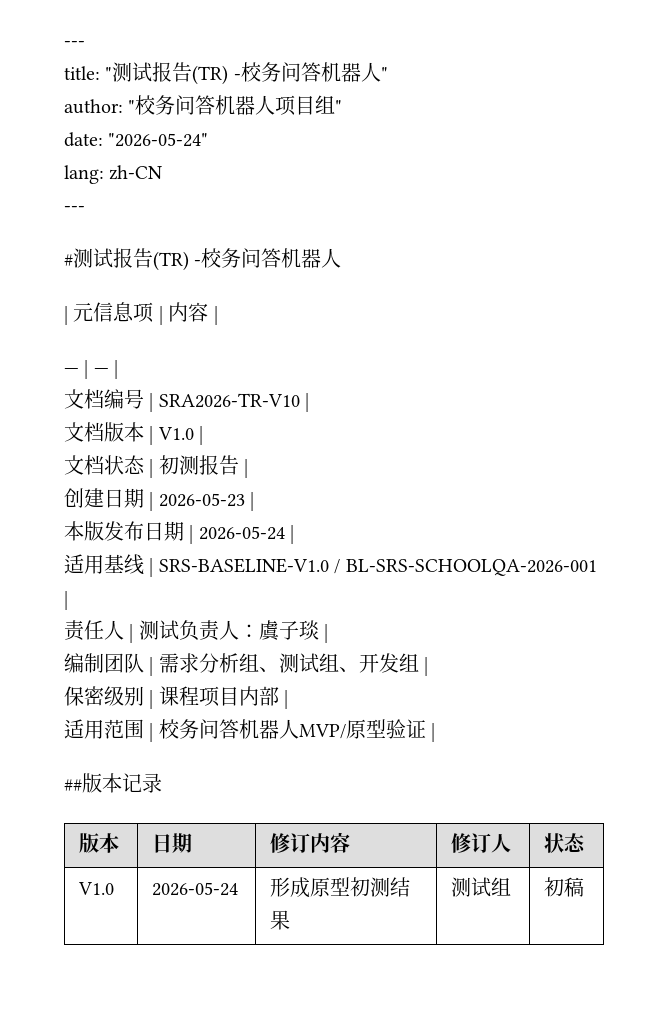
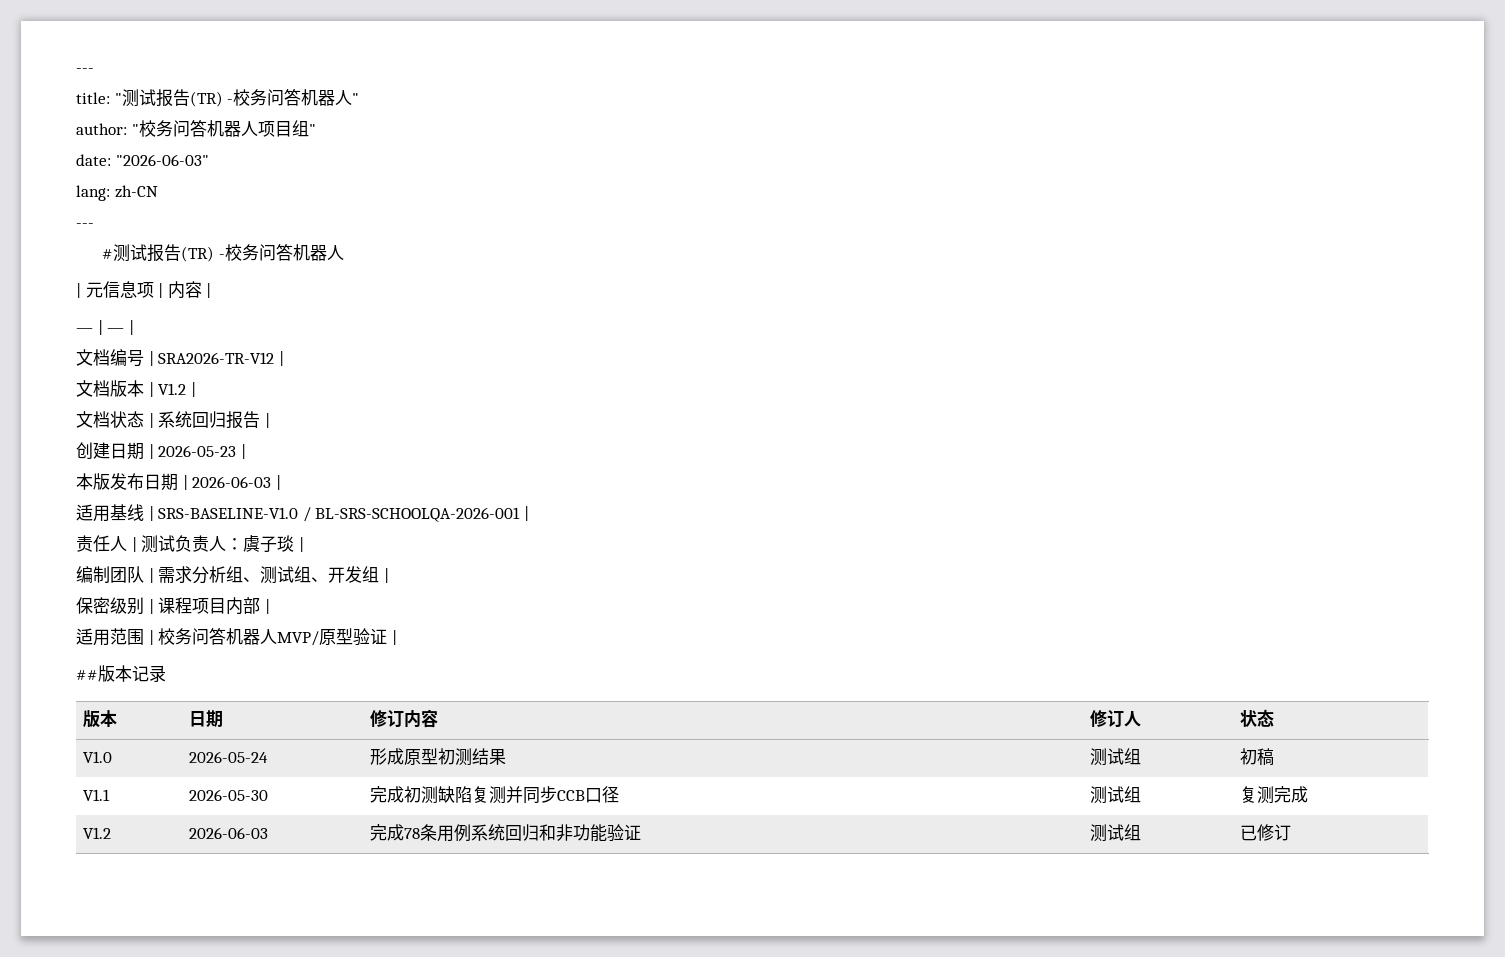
- date: "2026-05-24"
+ date: "2026-06-03"
- 文档编号 | SRA2026-TR-V10 |
+ 文档编号 | SRA2026-TR-V12 |
- 文档版本 | V1.0 |
+ 文档版本 | V1.2 |
- 文档状态 | 初测报告 |
+ 文档状态 | 系统回归报告 |
- 本版发布日期 | 2026-05-24 |
+ 本版发布日期 | 2026-06-03 |
+ V1.1 | 2026-05-30 | 完成初测缺陷复测并同步CCB口径 | 测试组 | 复测完成
+ V1.2 | 2026-06-03 | 完成78条用例系统回归和非功能验证 | 测试组 | 已修订

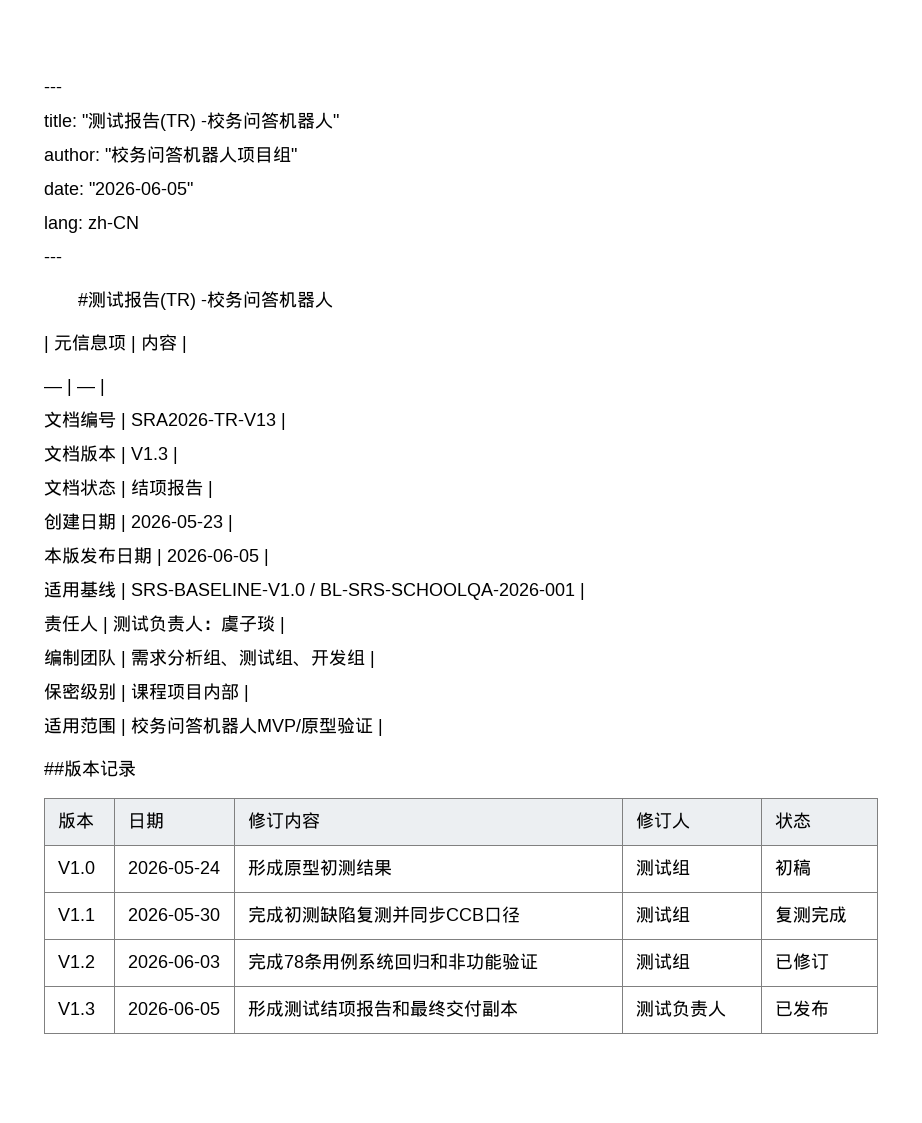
- date: "2026-06-03"
+ date: "2026-06-05"
- 文档编号 | SRA2026-TR-V12 |
+ 文档编号 | SRA2026-TR-V13 |
- 文档版本 | V1.2 |
+ 文档版本 | V1.3 |
- 文档状态 | 系统回归报告 |
+ 文档状态 | 结项报告 |
- 本版发布日期 | 2026-06-03 |
+ 本版发布日期 | 2026-06-05 |
+ V1.3 | 2026-06-05 | 形成测试结项报告和最终交付副本 | 测试负责人 | 已发布

